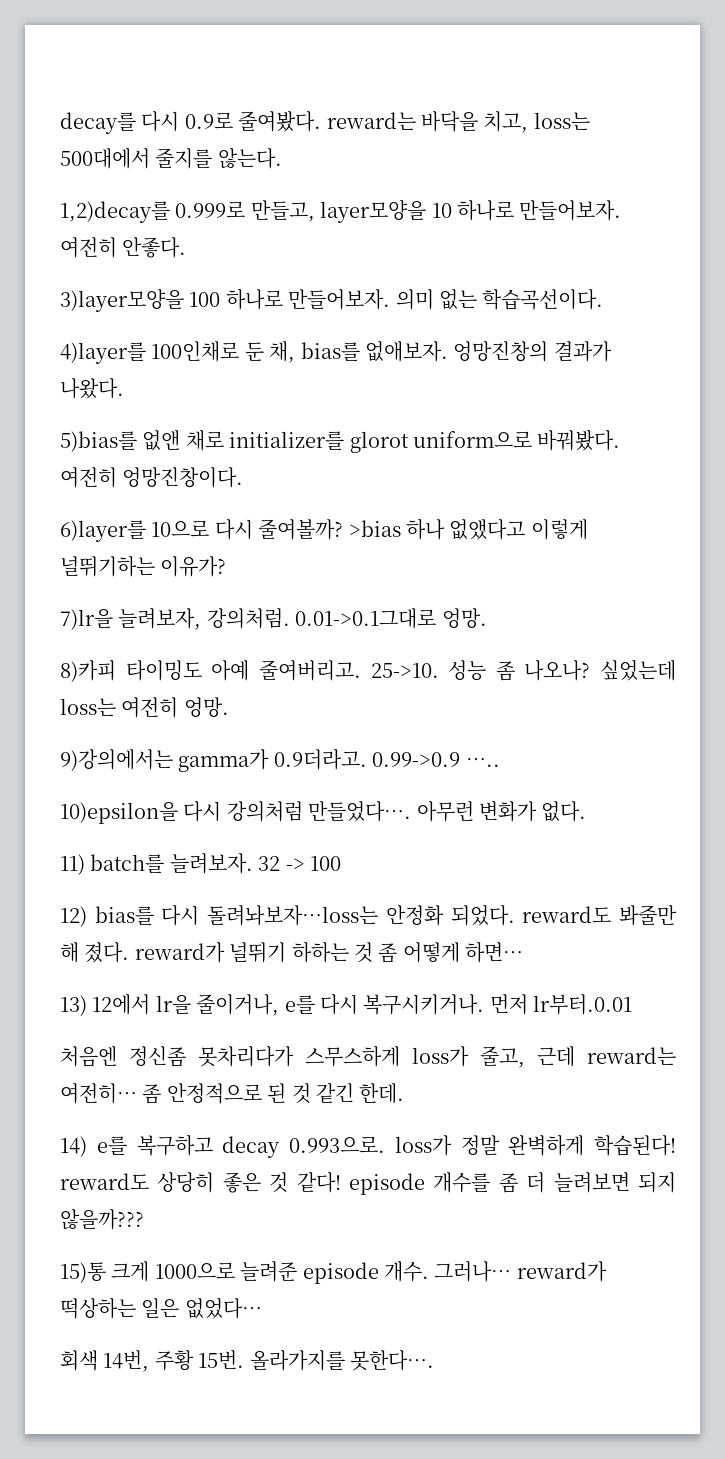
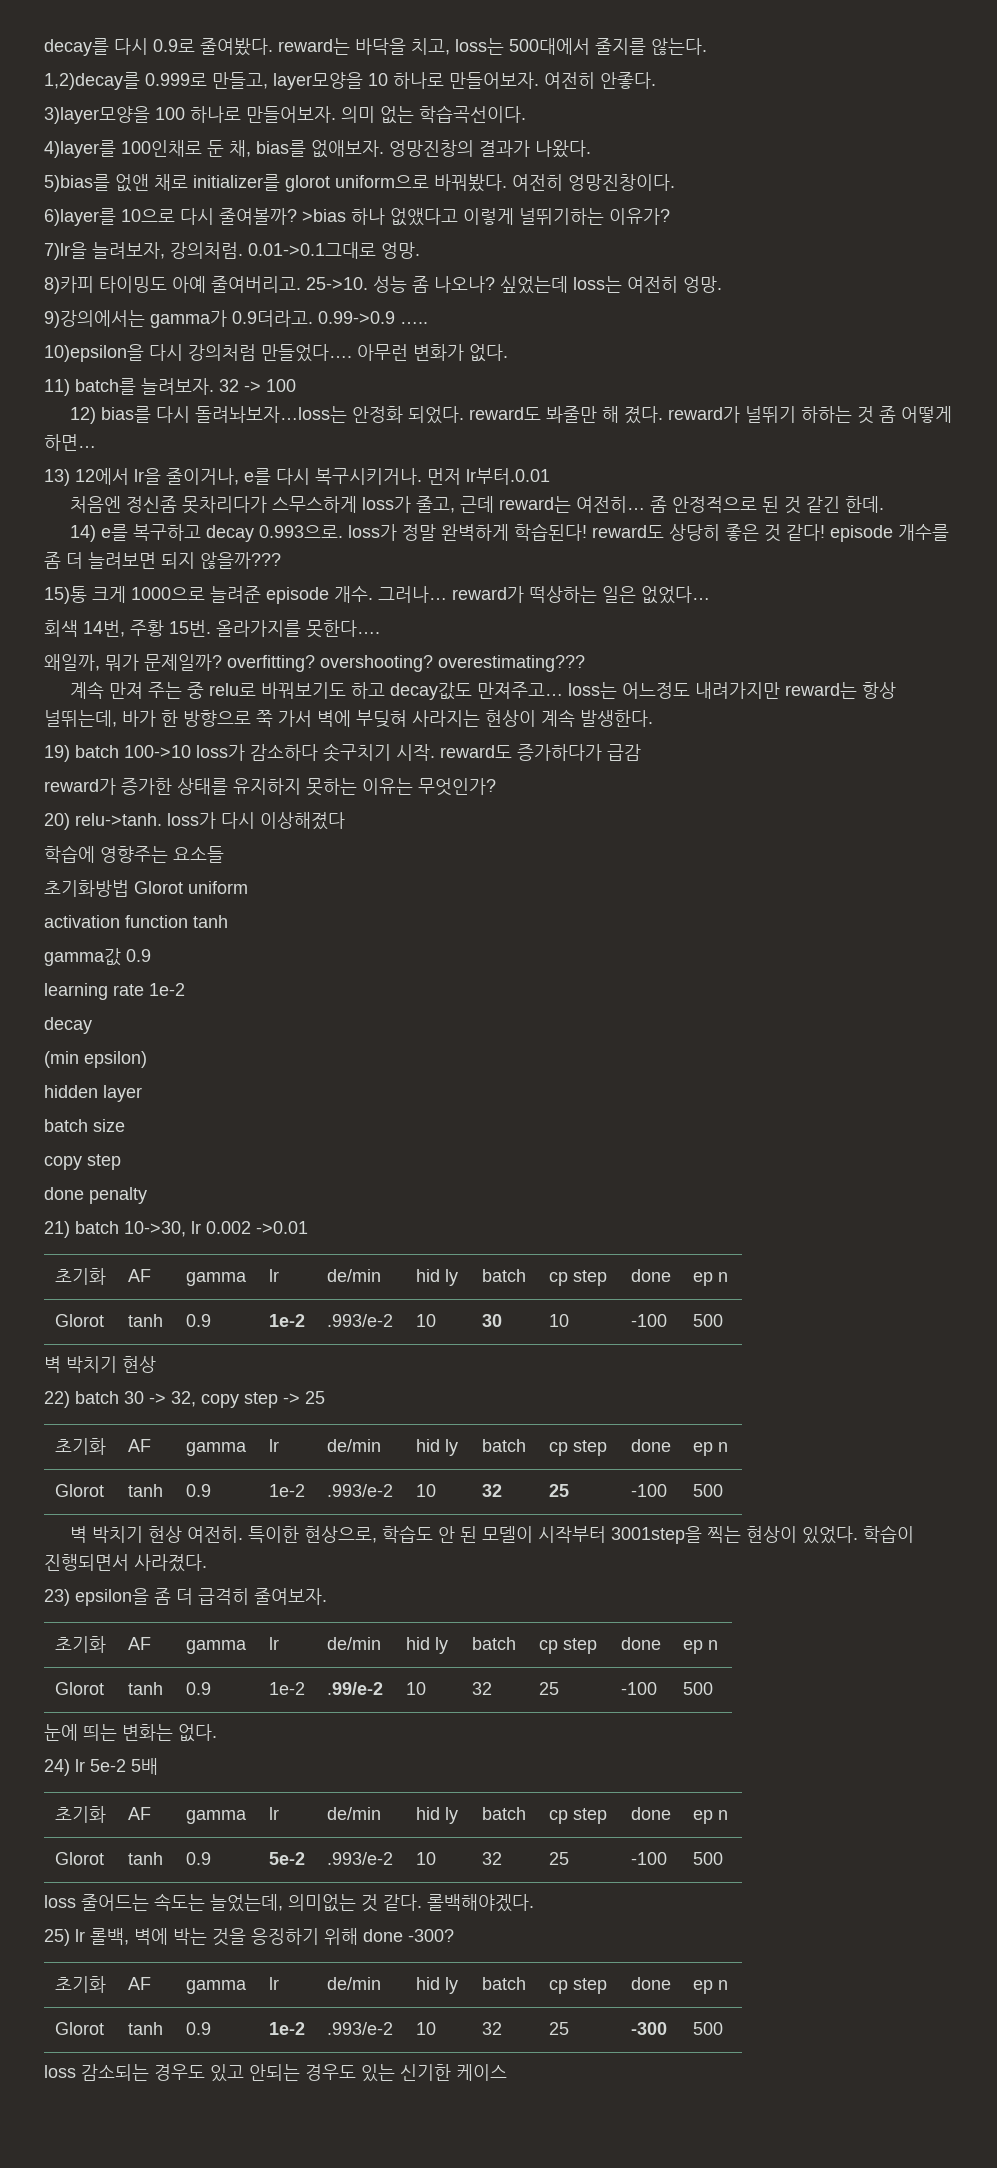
+ 왜일까, 뭐가 문제일까? overfitting? overshooting? overestimating???
+ 계속 만져 주는 중 relu로 바꿔보기도 하고 decay값도 만져주고… loss는 어느정도 내려가지만 reward는 항상 널뛰는데, 바가 한 방향으로 쭉 가서 벽에 부딪혀 사라지는 현상이 계속 발생한다.
+ 19) batch 100->10 loss가 감소하다 솟구치기 시작. reward도 증가하다가 급감
+ reward가 증가한 상태를 유지하지 못하는 이유는 무엇인가?
+ 20) relu->tanh. loss가 다시 이상해졌다
+ 학습에 영향주는 요소들
+ 초기화방법 Glorot uniform
+ activation function tanh
+ gamma값 0.9
+ learning rate 1e-2
+ decay
+ (min epsilon)
+ hidden layer
+ batch size
+ copy step
+ done penalty
+ 21) batch 10->30, lr 0.002 ->0.01
+ 초기화 | AF | gamma | lr | de/min | hid ly | batch | cp step | done | ep n
+ Glorot | tanh | 0.9 | 1e-2 | .993/e-2 | 10 | 30 | 10 | -100 | 500
+ 벽 박치기 현상
+ 22) batch 30 -> 32, copy step -> 25
+ 초기화 | AF | gamma | lr | de/min | hid ly | batch | cp step | done | ep n
+ Glorot | tanh | 0.9 | 1e-2 | .993/e-2 | 10 | 32 | 25 | -100 | 500
+ 벽 박치기 현상 여전히. 특이한 현상으로, 학습도 안 된 모델이 시작부터 3001step을 찍는 현상이 있었다. 학습이 진행되면서 사라졌다.
+ 23) epsilon을 좀 더 급격히 줄여보자.
+ 초기화 | AF | gamma | lr | de/min | hid ly | batch | cp step | done | ep n
+ Glorot | tanh | 0.9 | 1e-2 | .99/e-2 | 10 | 32 | 25 | -100 | 500
+ 눈에 띄는 변화는 없다.
+ 24) lr 5e-2 5배
+ 초기화 | AF | gamma | lr | de/min | hid ly | batch | cp step | done | ep n
+ Glorot | tanh | 0.9 | 5e-2 | .993/e-2 | 10 | 32 | 25 | -100 | 500
+ loss 줄어드는 속도는 늘었는데, 의미없는 것 같다. 롤백해야겠다.
+ 25) lr 롤백, 벽에 박는 것을 응징하기 위해 done -300?
+ 초기화 | AF | gamma | lr | de/min | hid ly | batch | cp step | done | ep n
+ Glorot | tanh | 0.9 | 1e-2 | .993/e-2 | 10 | 32 | 25 | -300 | 500
+ loss 감소되는 경우도 있고 안되는 경우도 있는 신기한 케이스

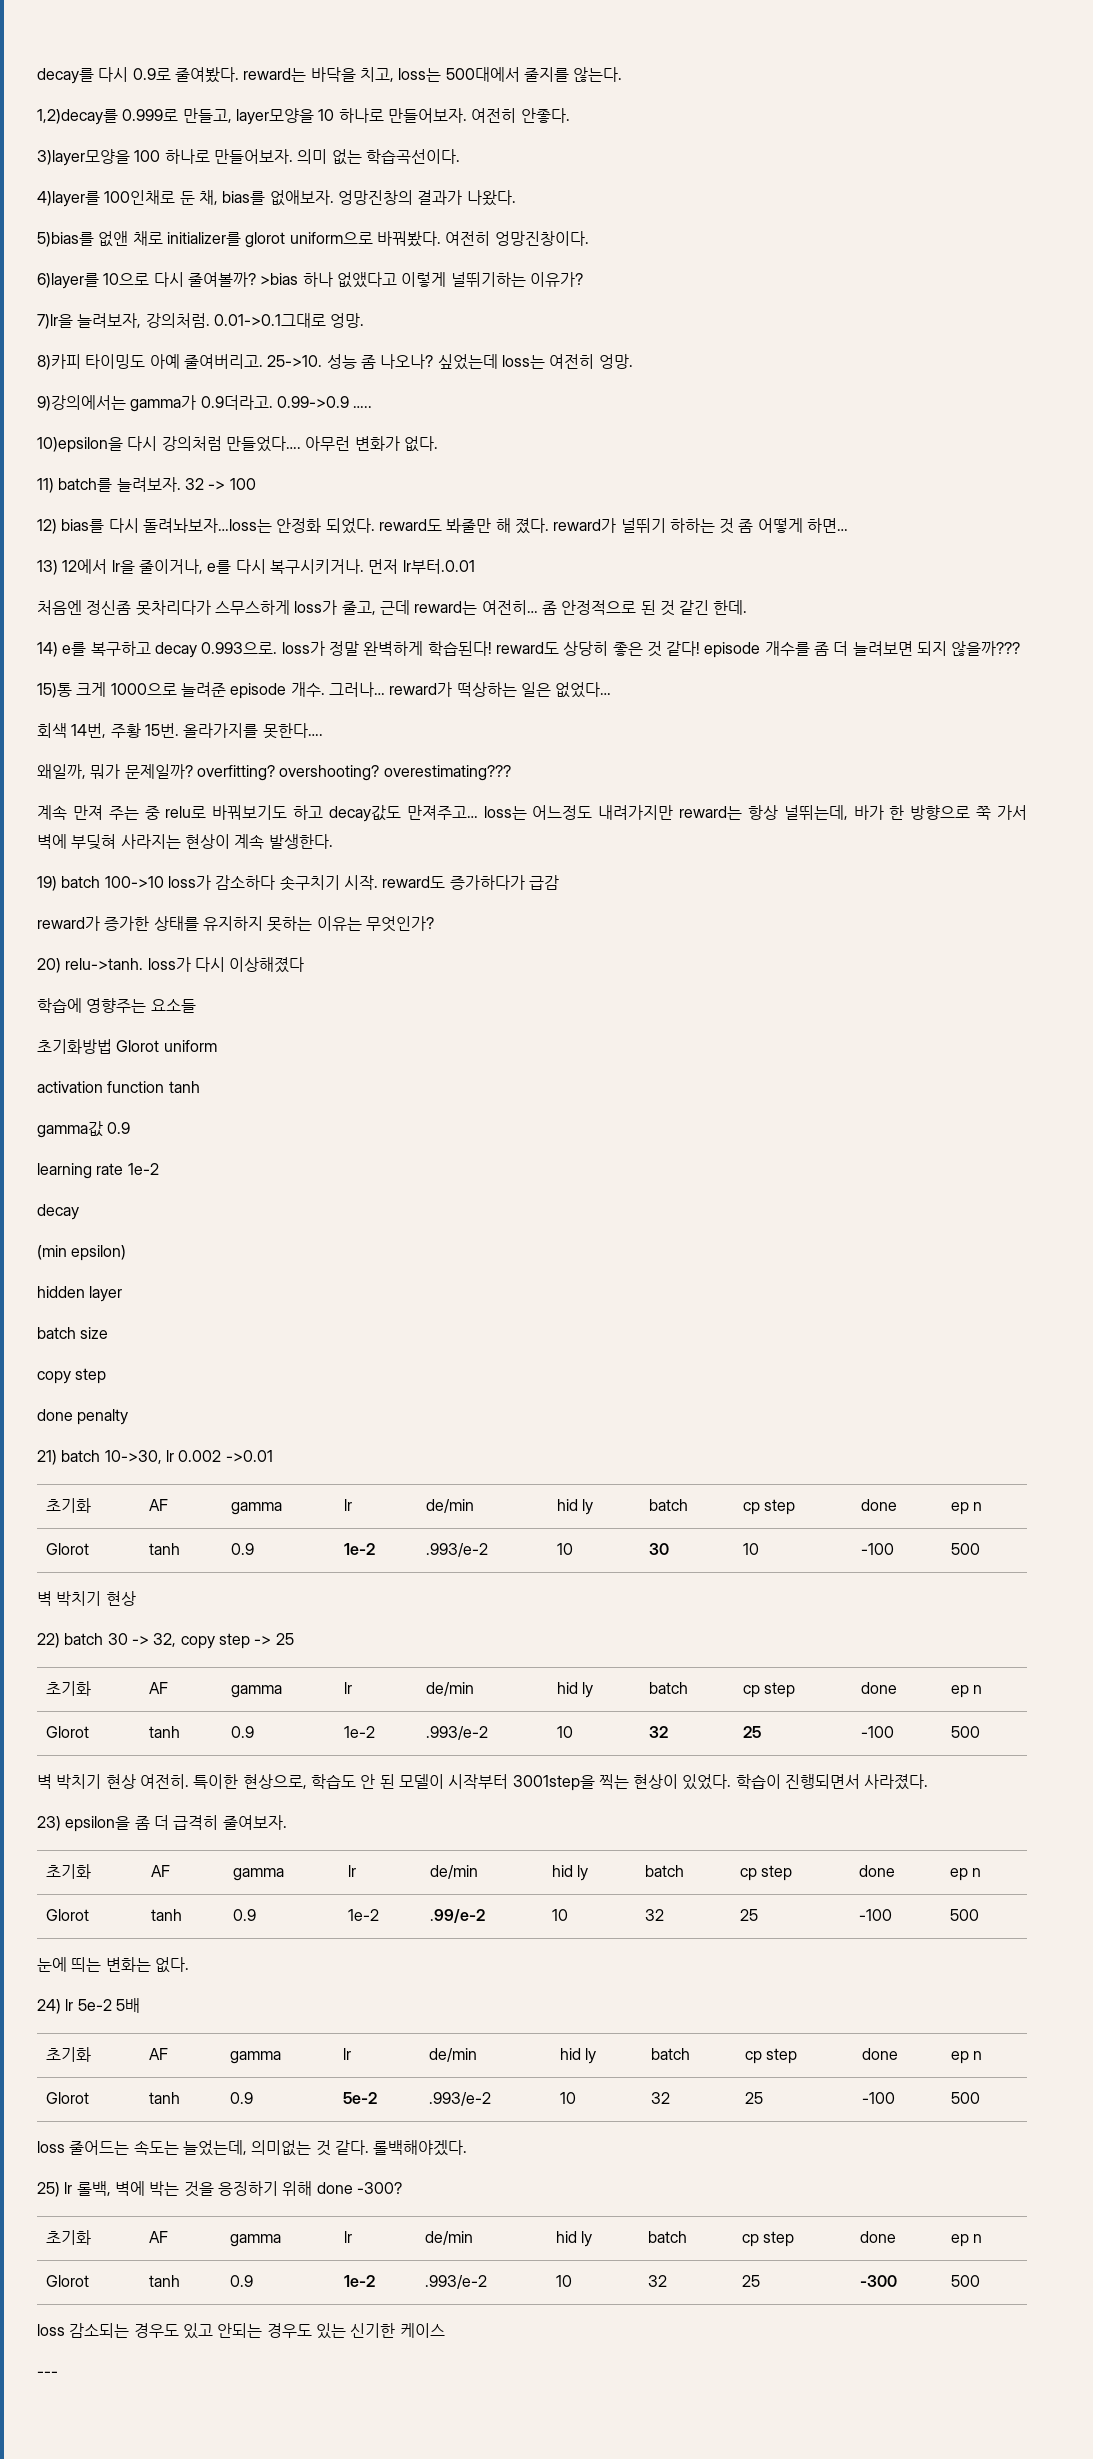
+ ---

